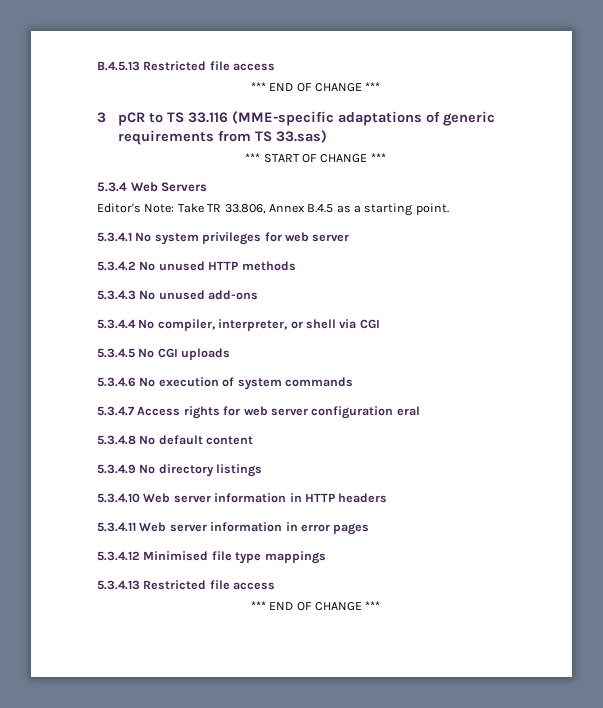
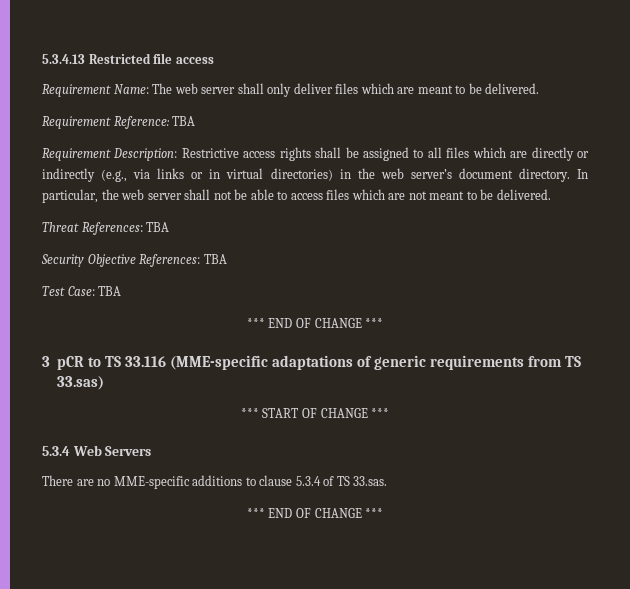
- B.4.5.13 Restricted file access
+ 5.3.4.13 Restricted file access
+ Requirement Name: The web server shall only deliver files which are meant to be delivered.
+ Requirement Reference: TBA
+ Requirement Description: Restrictive access rights shall be assigned to all files which are directly or indirectly (e.g., via links or in virtual directories) in the web server’s document directory. In particular, the web server shall not be able to access files which are not meant to be delivered.
+ Threat References: TBA
+ Security Objective References: TBA
+ Test Case: TBA
- Editor's Note: Take TR 33.806, Annex B.4.5 as a starting point.
- 5.3.4.1 No system privileges for web server
- 5.3.4.2 No unused HTTP methods
- 5.3.4.3 No unused add-ons
- 5.3.4.4 No compiler, interpreter, or shell via CGI
- 5.3.4.5 No CGI uploads
- 5.3.4.6 No execution of system commands
- 5.3.4.7 Access rights for web server configuration eral
- 5.3.4.8 No default content
- 5.3.4.9 No directory listings
- 5.3.4.10 Web server information in HTTP headers
- 5.3.4.11 Web server information in error pages
- 5.3.4.12 Minimised file type mappings
- 5.3.4.13 Restricted file access
+ There are no MME-specific additions to clause 5.3.4 of TS 33.sas.

